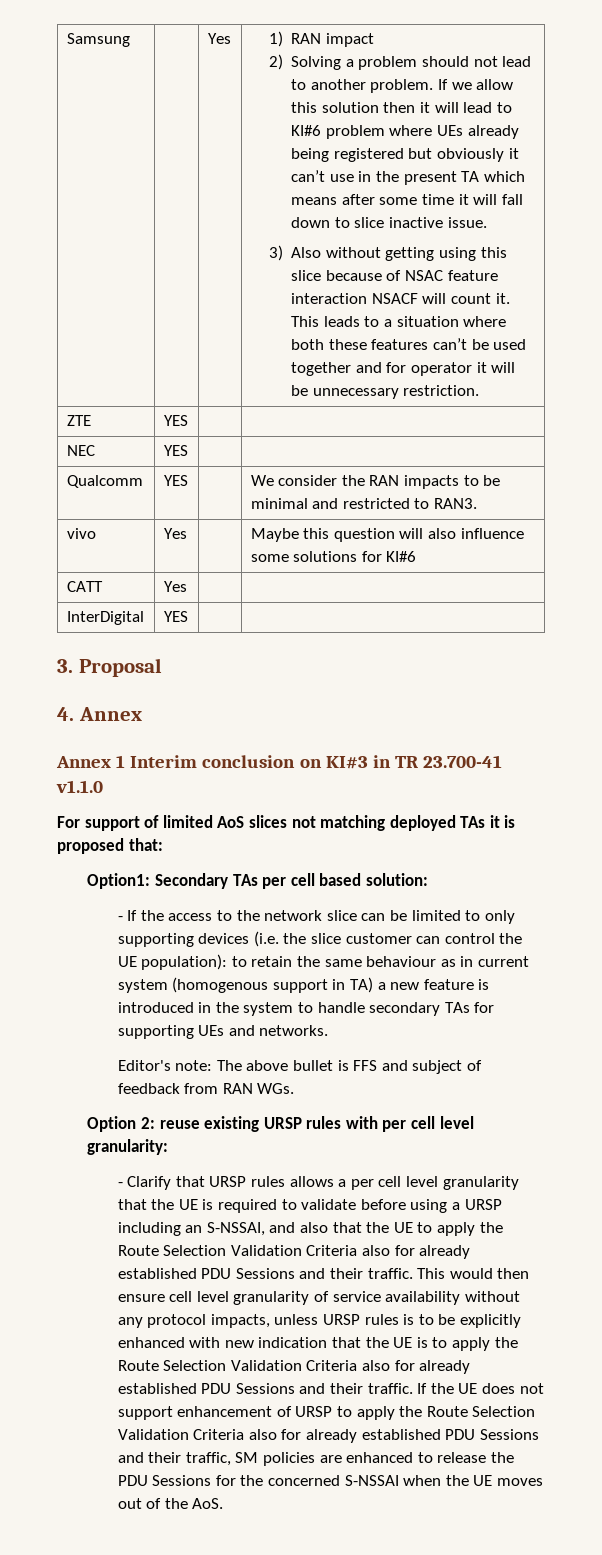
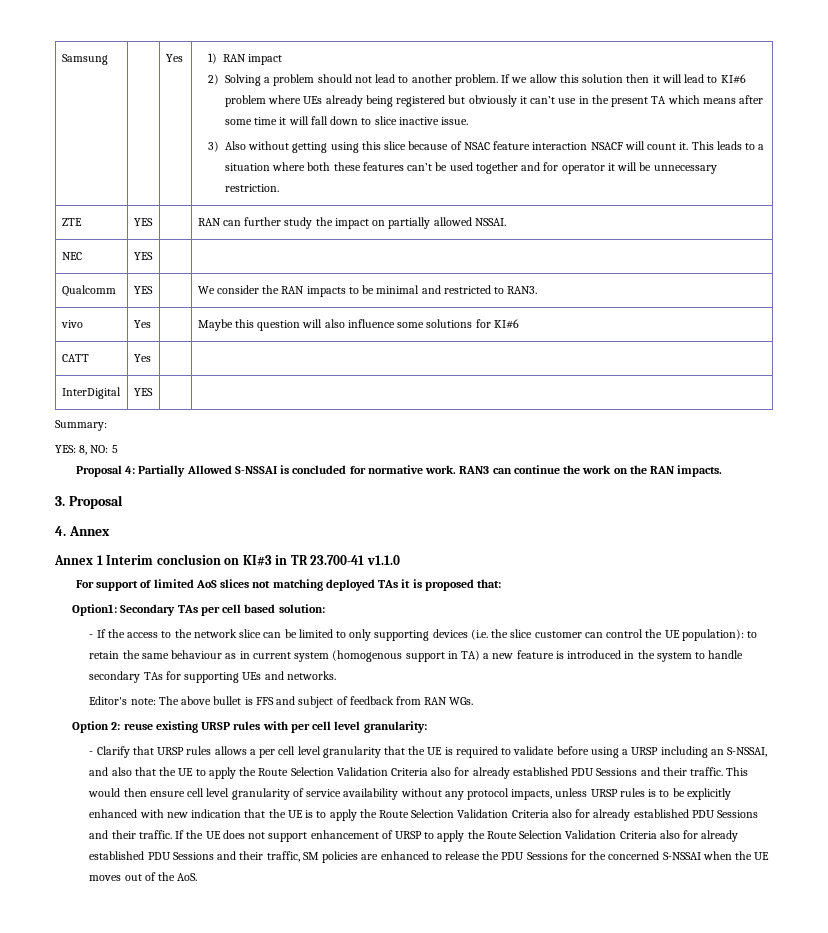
- ZTE | YES | |
+ ZTE | YES | | RAN can further study the impact on partially allowed NSSAI.
+ Summary:
+ YES: 8, NO: 5
+ Proposal 4: Partially Allowed S-NSSAI is concluded for normative work. RAN3 can continue the work on the RAN impacts.

